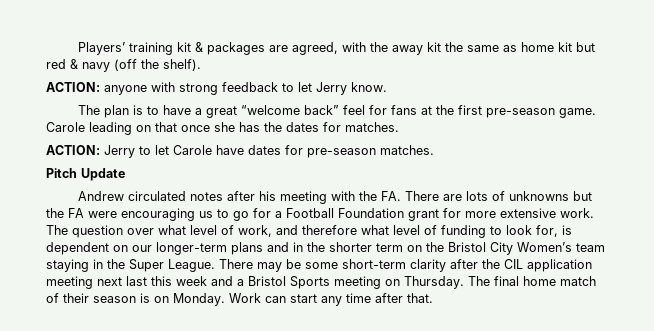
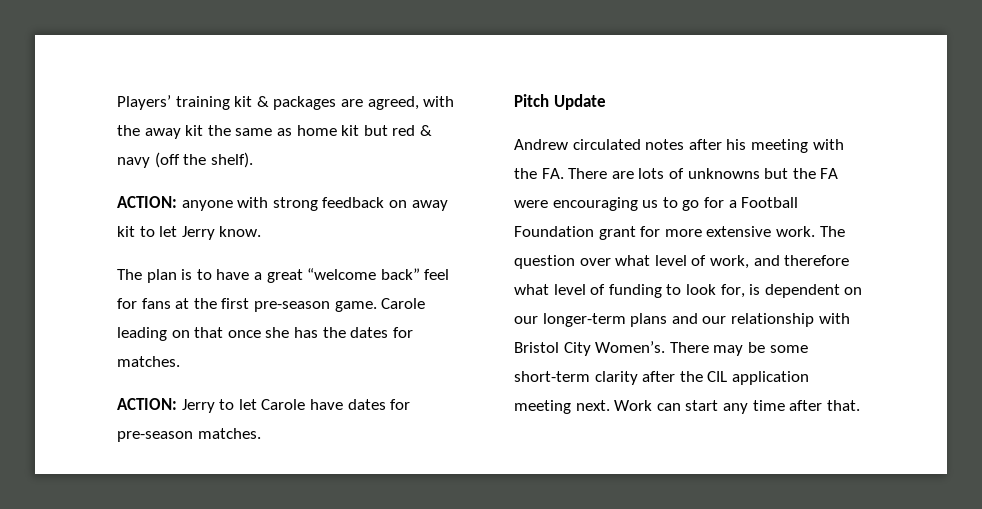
- ACTION: anyone with strong feedback to let Jerry know.
+ ACTION: anyone with strong feedback on away kit to let Jerry know.
- The question over what level of work, and therefore what level of funding to look for, is dependent on our longer-term plans and in the shorter term on the Bristol City Women’s team staying in the Super League.
+ The question over what level of work, and therefore what level of funding to look for, is dependent on our longer-term plans and our relationship with Bristol City Women’s.
- There may be some short-term clarity after the CIL application meeting next last this week and a Bristol Sports meeting on Thursday. The final home match of their season is on Monday.
+ There may be some short-term clarity after the CIL application meeting next.

